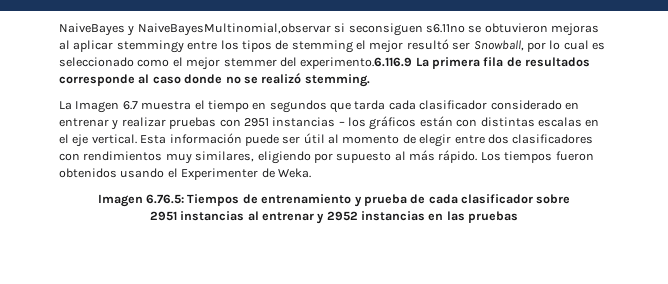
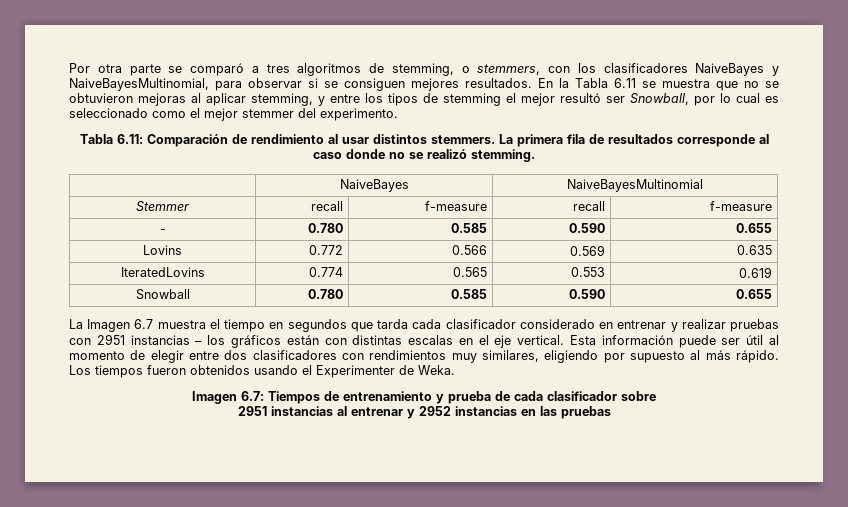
- NaiveBayes y NaiveBayesMultinomial,observar si seconsiguen s6.11no se obtuvieron mejoras al aplicar stemmingy entre los tipos de stemming el mejor resultó ser Snowball, por lo cual es seleccionado como el mejor stemmer del experimento.6.116.9 La primera fila de resultados corresponde al caso donde no se realizó stemming.
+ Por otra parte se comparó a tres algoritmos de stemming, o stemmers, con los clasificadores NaiveBayes y NaiveBayesMultinomial, para observar si se consiguen mejores resultados. En la Tabla 6.11 se muestra que no se obtuvieron mejoras al aplicar stemming, y entre los tipos de stemming el mejor resultó ser Snowball, por lo cual es seleccionado como el mejor stemmer del experimento.
+ Tabla 6.11: Comparación de rendimiento al usar distintos stemmers. La primera fila de resultados corresponde al caso donde no se realizó stemming.
+ | NaiveBayes | NaiveBayesMultinomial
+ Stemmer | recall | f-measure | recall | f-measure
+ - | 0.780 | 0.585 | 0.590 | 0.655
+ Lovins | 0.772 | 0.566 | 0.569 | 0.635
+ IteratedLovins | 0.774 | 0.565 | 0.553 | 0.619
+ Snowball | 0.780 | 0.585 | 0.590 | 0.655
- Imagen 6.76.5: Tiempos de entrenamiento y prueba de cada clasificador sobre
+ Imagen 6.7: Tiempos de entrenamiento y prueba de cada clasificador sobre

